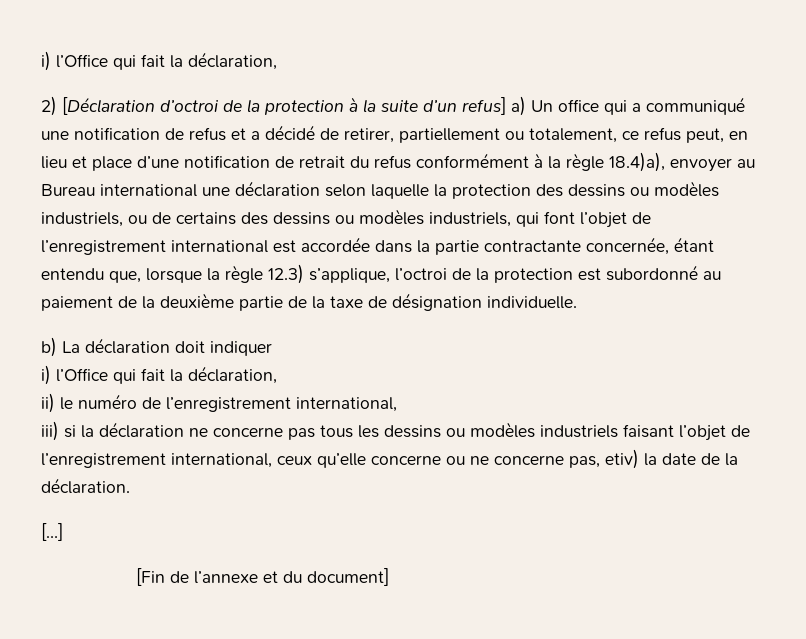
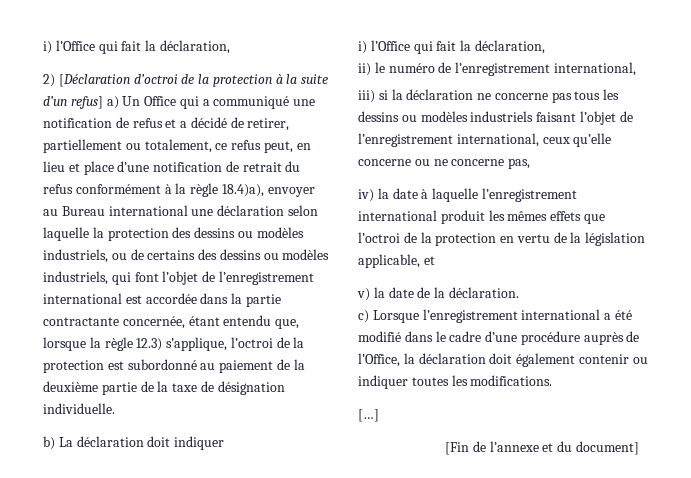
- 2) [Déclaration d’octroi de la protection à la suite d’un refus] a) Un office qui a communiqué une notification de refus et a décidé de retirer, partiellement ou totalement, ce refus peut, en lieu et place d’une notification de retrait du refus conformément à la règle 18.4)a), envoyer au Bureau international une déclaration selon laquelle la protection des dessins ou modèles industriels, ou de certains des dessins ou modèles industriels, qui font l’objet de l’enregistrement international est accordée dans la partie contractante concernée, étant entendu que, lorsque la règle 12.3) s’applique, l’octroi de la protection est subordonné au paiement de la deuxième partie de la taxe de désignation individuelle.
+ 2) [Déclaration d’octroi de la protection à la suite d’un refus] a) Un Office qui a communiqué une notification de refus et a décidé de retirer, partiellement ou totalement, ce refus peut, en lieu et place d’une notification de retrait du refus conformément à la règle 18.4)a), envoyer au Bureau international une déclaration selon laquelle la protection des dessins ou modèles industriels, ou de certains des dessins ou modèles industriels, qui font l’objet de l’enregistrement international est accordée dans la partie contractante concernée, étant entendu que, lorsque la règle 12.3) s’applique, l’octroi de la protection est subordonné au paiement de la deuxième partie de la taxe de désignation individuelle.
- iii) si la déclaration ne concerne pas tous les dessins ou modèles industriels faisant l’objet de l’enregistrement international, ceux qu’elle concerne ou ne concerne pas, etiv) la date de la déclaration.
+ iii) si la déclaration ne concerne pas tous les dessins ou modèles industriels faisant l’objet de l’enregistrement international, ceux qu’elle concerne ou ne concerne pas,
+ iv) la date à laquelle l’enregistrement international produit les mêmes effets que l’octroi de la protection en vertu de la législation applicable, et
+ v) la date de la déclaration.
+ c) Lorsque l’enregistrement international a été modifié dans le cadre d’une procédure auprès de l’Office, la déclaration doit également contenir ou indiquer toutes les modifications.

